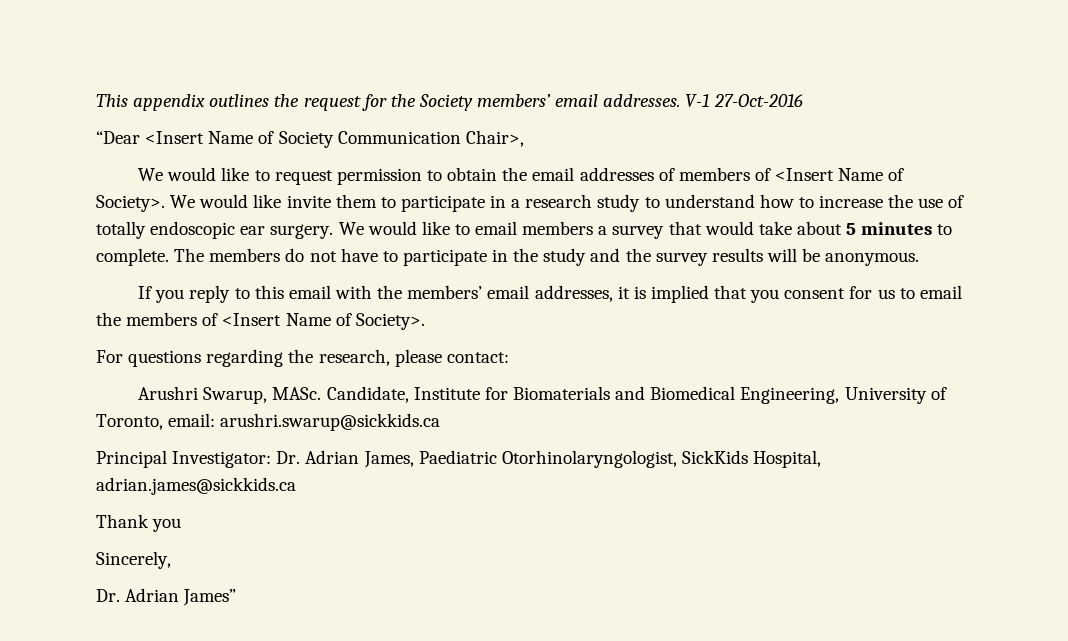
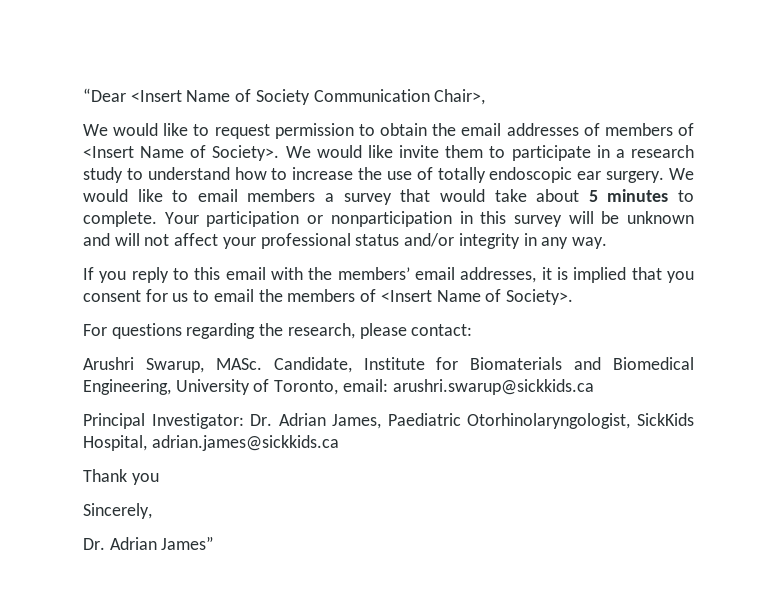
- This appendix outlines the request for the Society members’ email addresses. V-1 27-Oct-2016
- The members do not have to participate in the study and the survey results will be anonymous.
+ Your participation or nonparticipation in this survey will be unknown and will not affect your professional status and/or integrity in any way.

